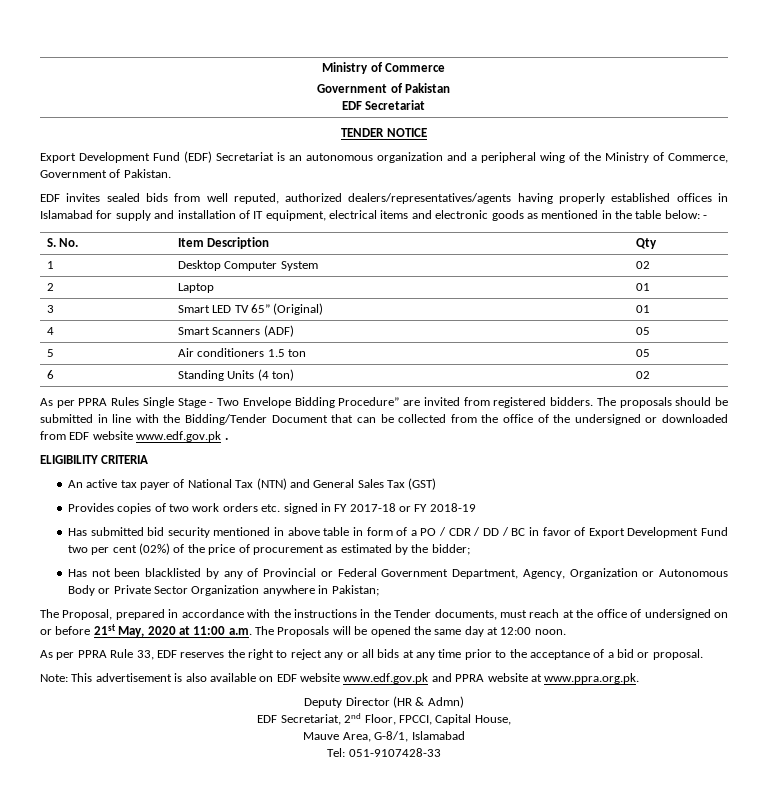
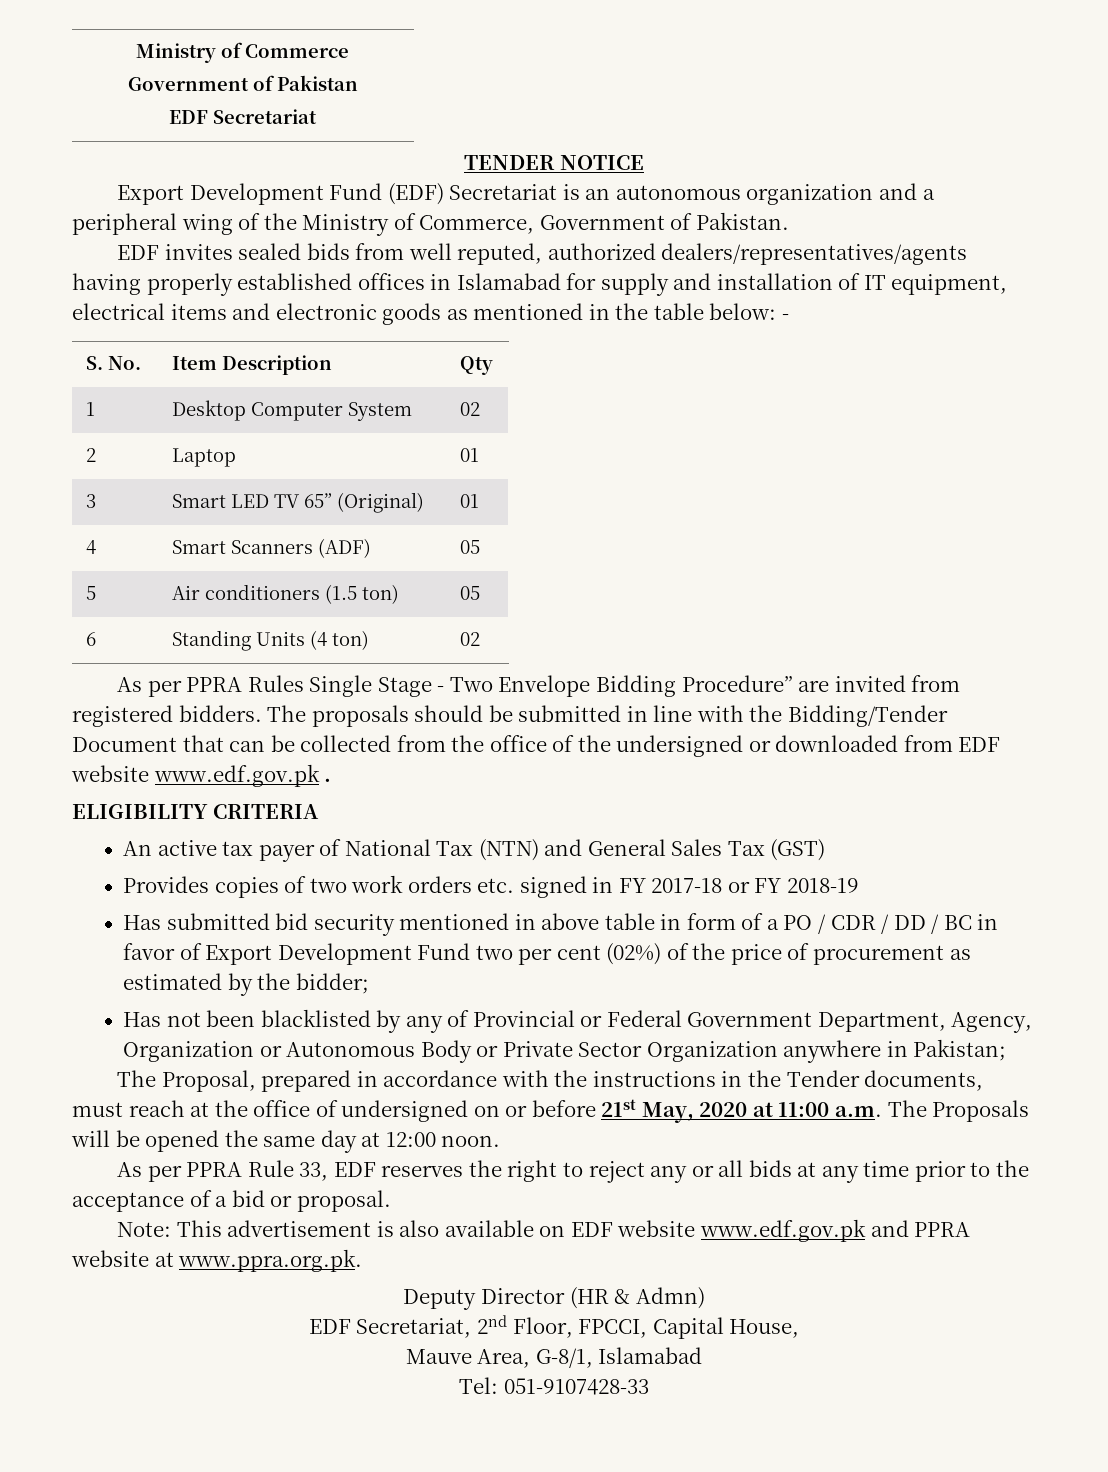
- 5 | Air conditioners 1.5 ton | 05
+ 5 | Air conditioners (1.5 ton) | 05

